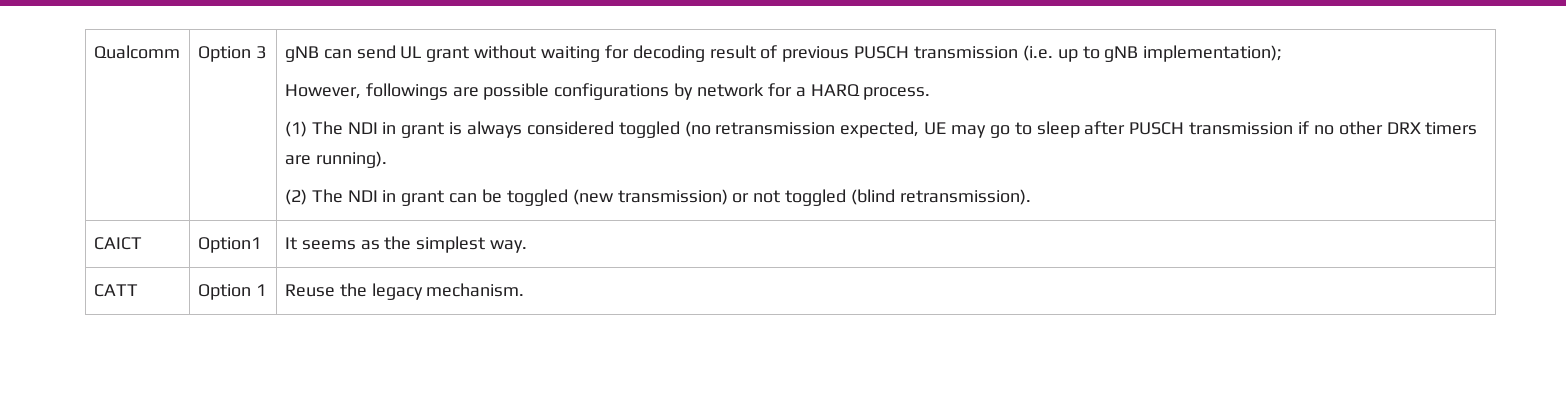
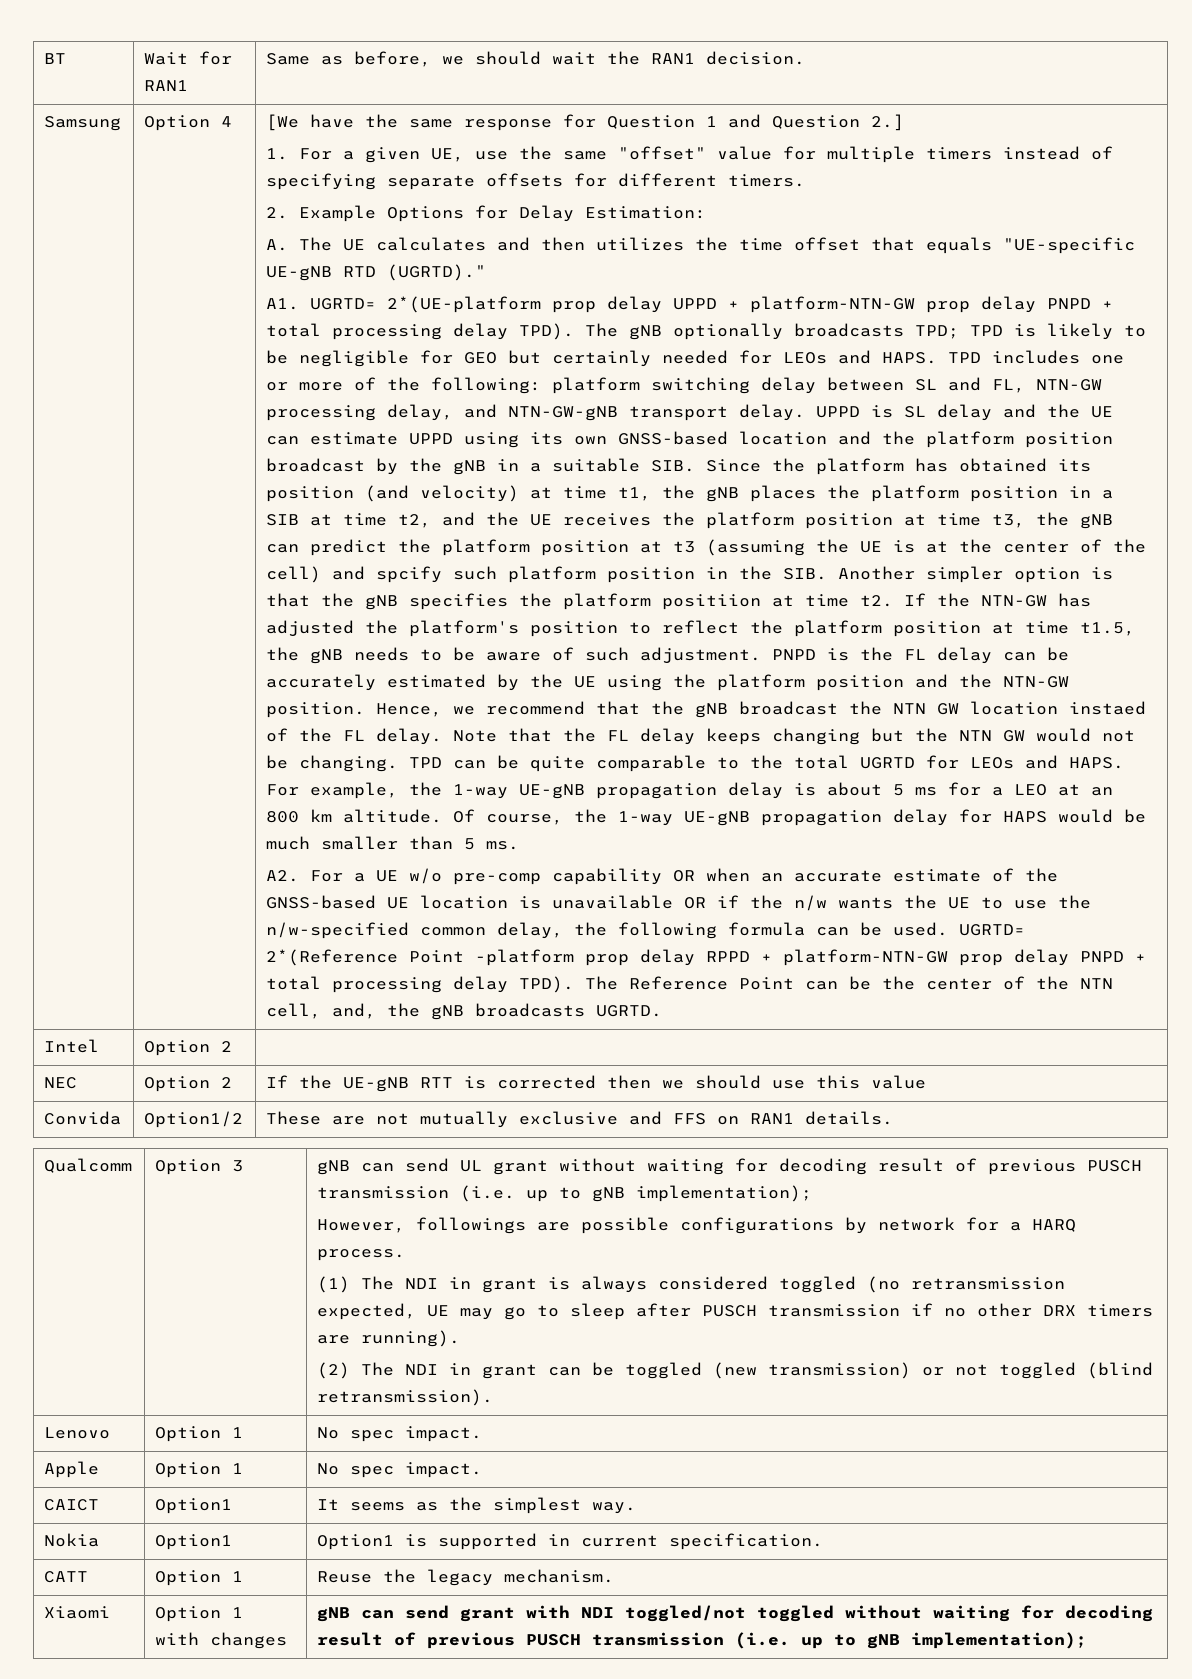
+ BT | Wait for RAN1 | Same as before, we should wait the RAN1 decision.
+ Samsung | Option 4 | [We have the same response for Question 1 and Question 2.]
+ 1. For a given UE, use the same "offset" value for multiple timers instead of specifying separate offsets for different timers.
+ 2. Example Options for Delay Estimation:
+ A. The UE calculates and then utilizes the time offset that equals "UE-specific UE-gNB RTD (UGRTD)."
+ A1. UGRTD= 2*(UE-platform prop delay UPPD + platform-NTN-GW prop delay PNPD + total processing delay TPD). The gNB optionally broadcasts TPD; TPD is likely to be negligible for GEO but certainly needed for LEOs and HAPS. TPD includes one or more of the following: platform switching delay between SL and FL, NTN-GW processing delay, and NTN-GW-gNB transport delay. UPPD is SL delay and the UE can estimate UPPD using its own GNSS-based location and the platform position broadcast by the gNB in a suitable SIB. Since the platform has obtained its position (and velocity) at time t1, the gNB places the platform position in a SIB at time t2, and the UE receives the platform position at time t3, the gNB can predict the platform position at t3 (assuming the UE is at the center of the cell) and spcify such platform position in the SIB. Another simpler option is that the gNB specifies the platform positiion at time t2. If the NTN-GW has adjusted the platform's position to reflect the platform position at time t1.5, the gNB needs to be aware of such adjustment. PNPD is the FL delay can be accurately estimated by the UE using the platform position and the NTN-GW position. Hence, we recommend that the gNB broadcast the NTN GW location instaed of the FL delay. Note that the FL delay keeps changing but the NTN GW would not be changing. TPD can be quite comparable to the total UGRTD for LEOs and HAPS. For example, the 1-way UE-gNB propagation delay is about 5 ms for a LEO at an 800 km altitude. Of course, the 1-way UE-gNB propagation delay for HAPS would be much smaller than 5 ms.
+ A2. For a UE w/o pre-comp capability OR when an accurate estimate of the GNSS-based UE location is unavailable OR if the n/w wants the UE to use the n/w-specified common delay, the following formula can be used. UGRTD= 2*(Reference Point -platform prop delay RPPD + platform-NTN-GW prop delay PNPD + total processing delay TPD). The Reference Point can be the center of the NTN cell, and, the gNB broadcasts UGRTD.
+ Intel | Option 2 |
+ NEC | Option 2 | If the UE-gNB RTT is corrected then we should use this value
+ Convida | Option1/2 | These are not mutually exclusive and FFS on RAN1 details.
+ Lenovo | Option 1 | No spec impact.
+ Apple | Option 1 | No spec impact.
+ Nokia | Option1 | Option1 is supported in current specification.
+ Xiaomi | Option 1 with changes | gNB can send grant with NDI toggled/not toggled without waiting for decoding result of previous PUSCH transmission (i.e. up to gNB implementation);

